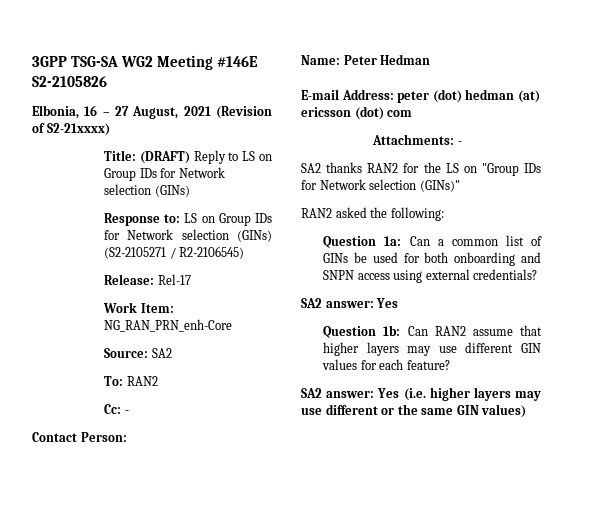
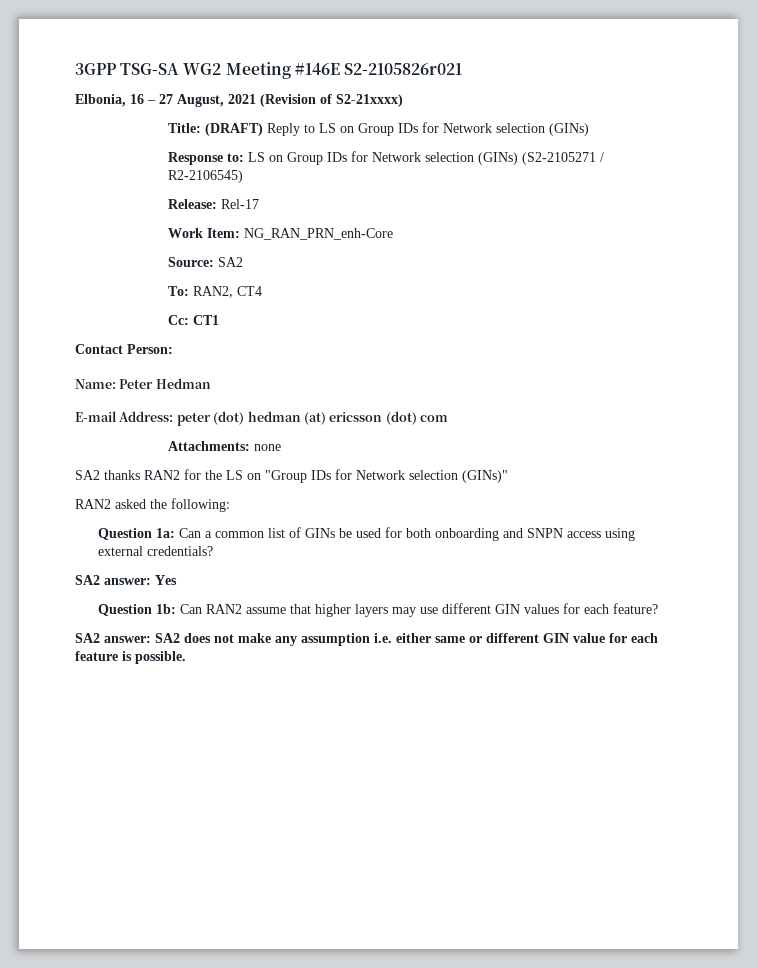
- 3GPP TSG-SA WG2 Meeting #146E S2-2105826
+ 3GPP TSG-SA WG2 Meeting #146E S2-2105826r021
- To: RAN2
+ To: RAN2, CT4
- Cc: -
+ Cc: CT1
- Attachments: -
+ Attachments: none
- SA2 answer: Yes (i.e. higher layers may use different or the same GIN values)
+ SA2 answer: SA2 does not make any assumption i.e. either same or different GIN value for each feature is possible.

